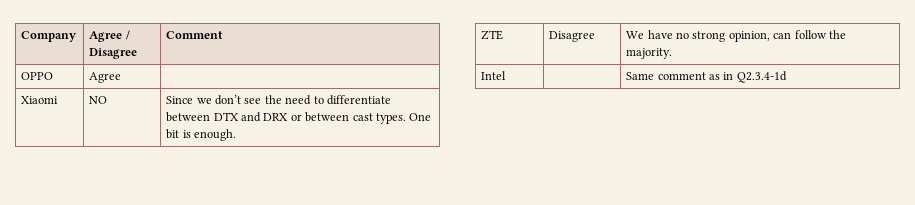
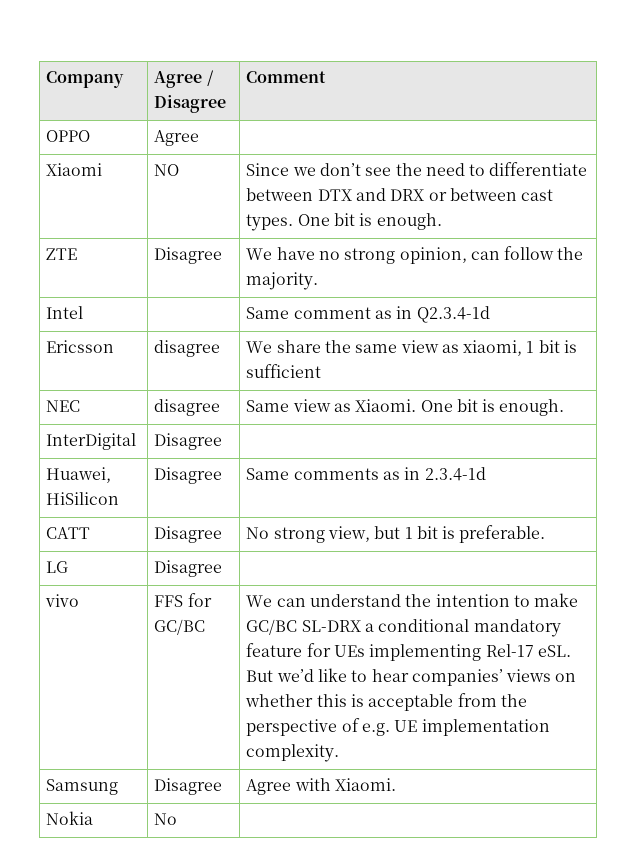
+ Ericsson | disagree | We share the same view as xiaomi, 1 bit is sufficient
+ NEC | disagree | Same view as Xiaomi. One bit is enough.
+ InterDigital | Disagree |
+ Huawei, HiSilicon | Disagree | Same comments as in 2.3.4-1d
+ CATT | Disagree | No strong view, but 1 bit is preferable.
+ LG | Disagree |
+ vivo | FFS for GC/BC | We can understand the intention to make GC/BC SL-DRX a conditional mandatory feature for UEs implementing Rel-17 eSL. But we’d like to hear companies’ views on whether this is acceptable from the perspective of e.g. UE implementation complexity.
+ Samsung | Disagree | Agree with Xiaomi.
+ Nokia | No |

